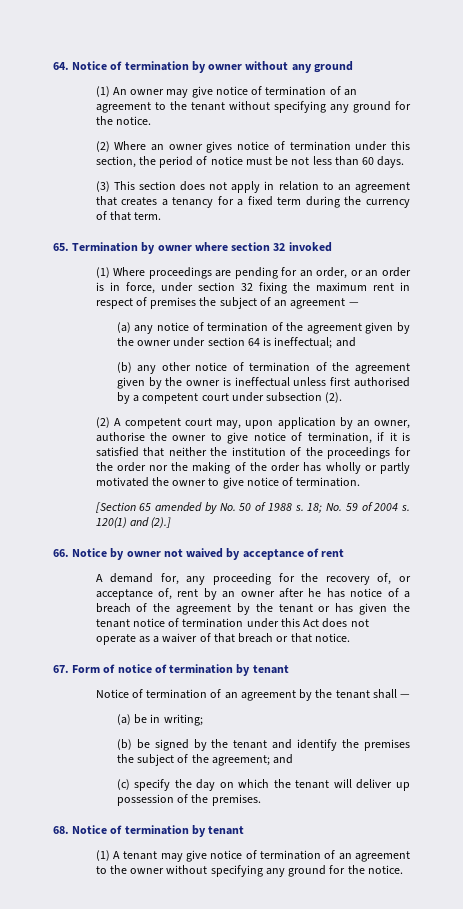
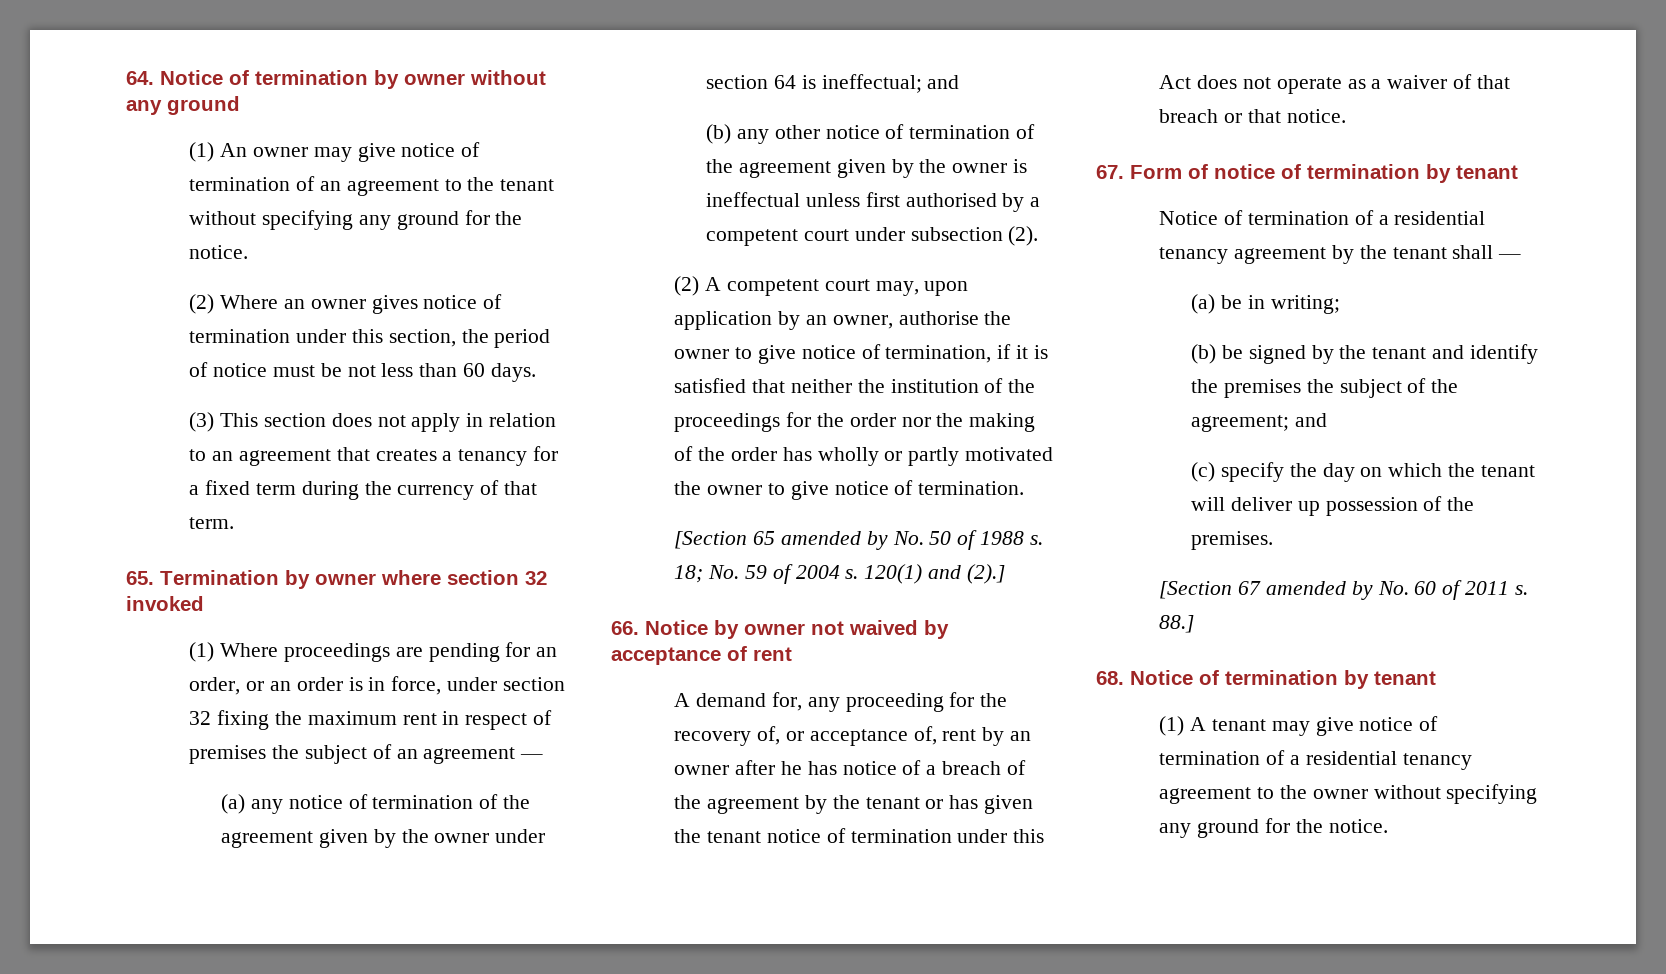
- Notice of termination of an agreement by the tenant shall —
+ Notice of termination of a residential tenancy agreement by the tenant shall —
+ [Section 67 amended by No. 60 of 2011 s. 88.]
- (1) A tenant may give notice of termination of an agreement to the owner without specifying any ground for the notice.
+ (1) A tenant may give notice of termination of a residential tenancy agreement to the owner without specifying any ground for the notice.

